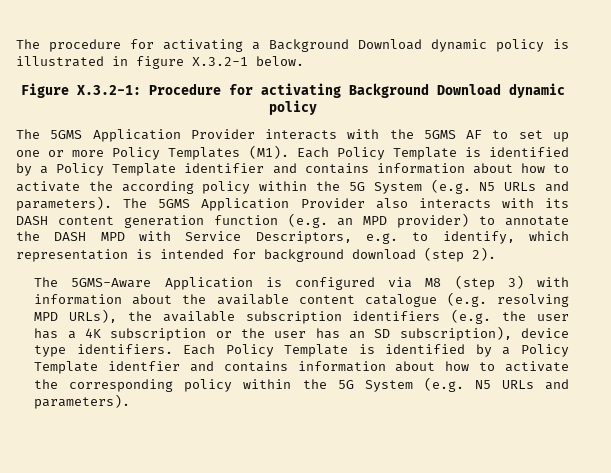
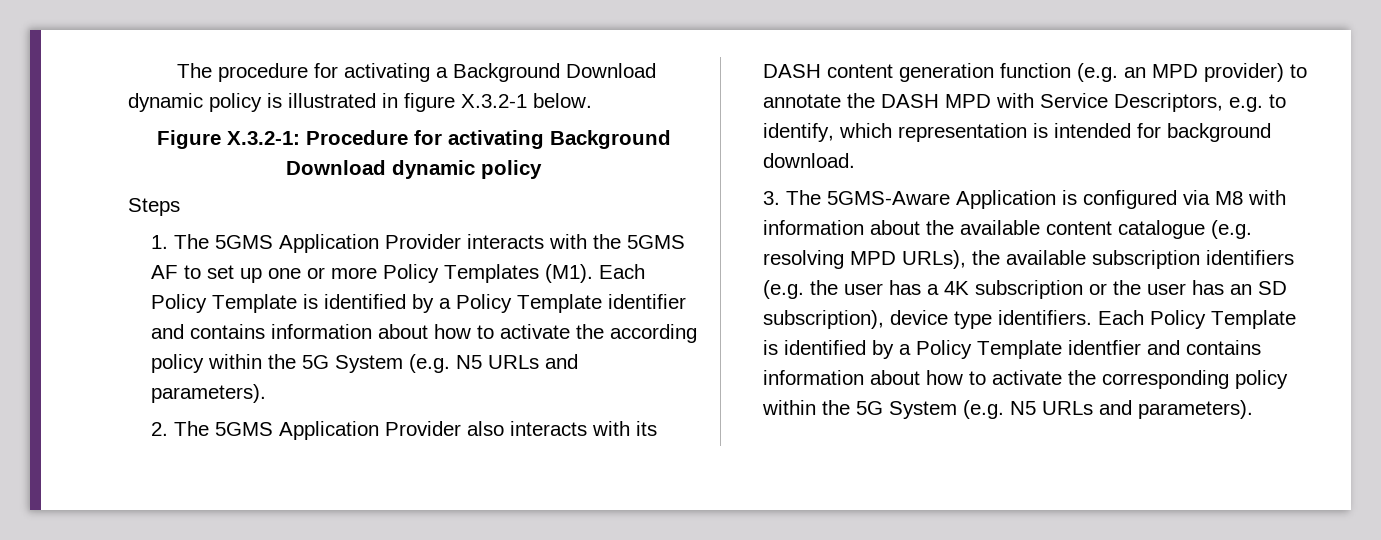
- The 5GMS Application Provider interacts with the 5GMS AF to set up one or more Policy Templates (M1). Each Policy Template is identified by a Policy Template identifier and contains information about how to activate the according policy within the 5G System (e.g. N5 URLs and parameters). The 5GMS Application Provider also interacts with its DASH content generation function (e.g. an MPD provider) to annotate the DASH MPD with Service Descriptors, e.g. to identify, which representation is intended for background download (step 2).
- The 5GMS-Aware Application is configured via M8 (step 3) with information about the available content catalogue (e.g. resolving MPD URLs), the available subscription identifiers (e.g. the user has a 4K subscription or the user has an SD subscription), device type identifiers.
+ Steps
+ 1. The 5GMS Application Provider interacts with the 5GMS AF to set up one or more Policy Templates (M1). Each Policy Template is identified by a Policy Template identifier and contains information about how to activate the according policy within the 5G System (e.g. N5 URLs and parameters).
+ 2. The 5GMS Application Provider also interacts with its DASH content generation function (e.g. an MPD provider) to annotate the DASH MPD with Service Descriptors, e.g. to identify, which representation is intended for background download.
+ 3. The 5GMS-Aware Application is configured via M8 with information about the available content catalogue (e.g. resolving MPD URLs), the available subscription identifiers (e.g. the user has a 4K subscription or the user has an SD subscription), device type identifiers.

